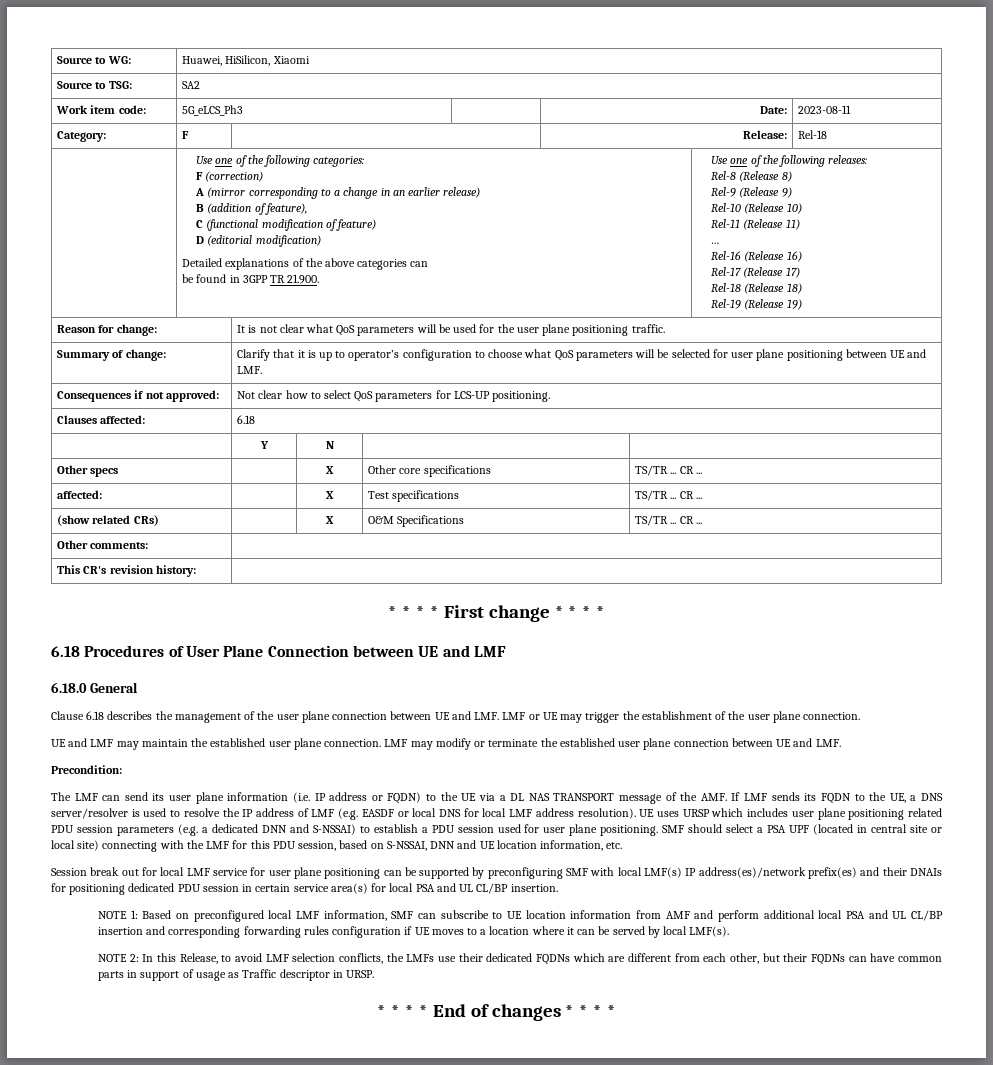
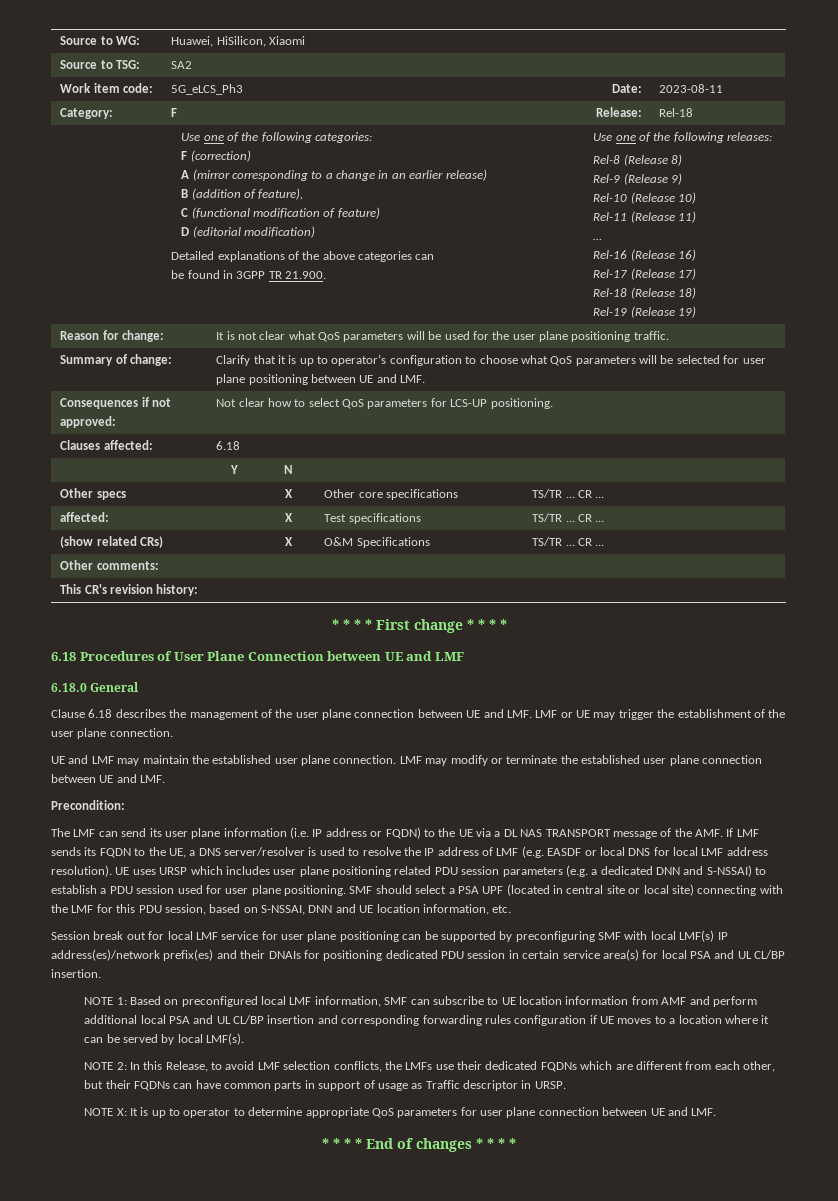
+ NOTE X: It is up to operator to determine appropriate QoS parameters for user plane connection between UE and LMF.

